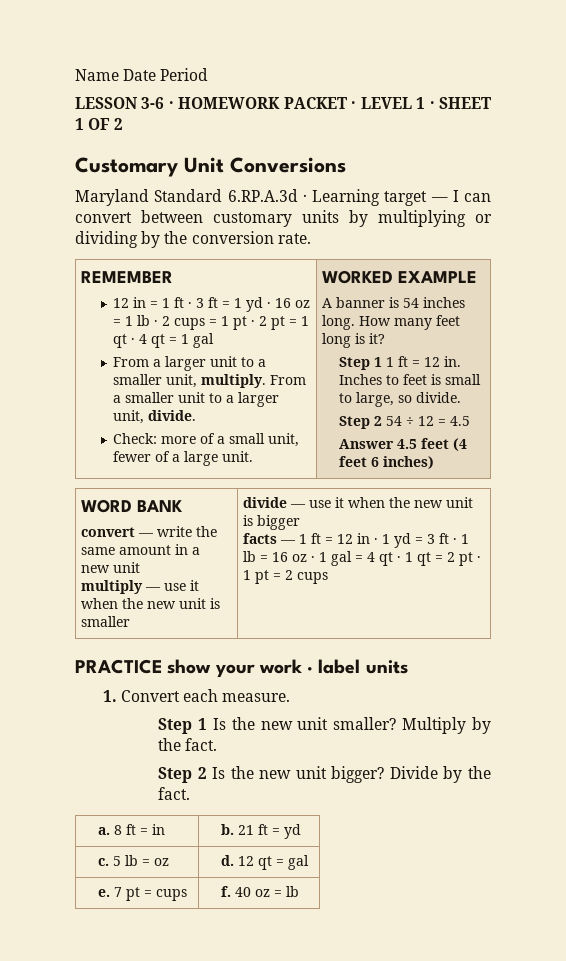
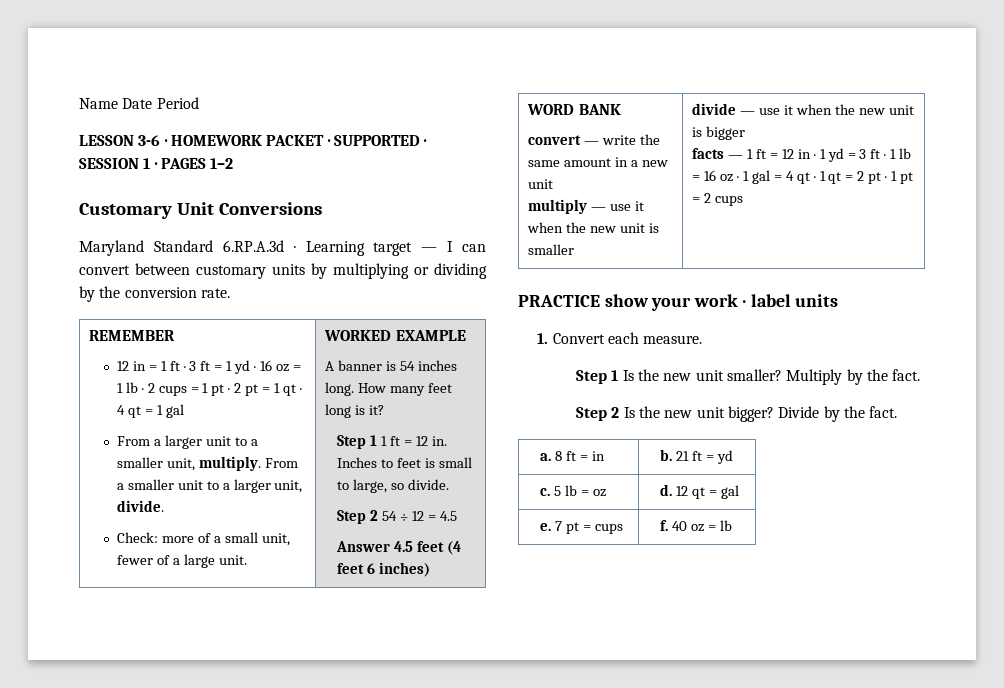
- LESSON 3-6 · HOMEWORK PACKET · LEVEL 1 · SHEET 1 OF 2
+ LESSON 3-6 · HOMEWORK PACKET · SUPPORTED · SESSION 1 · PAGES 1–2

